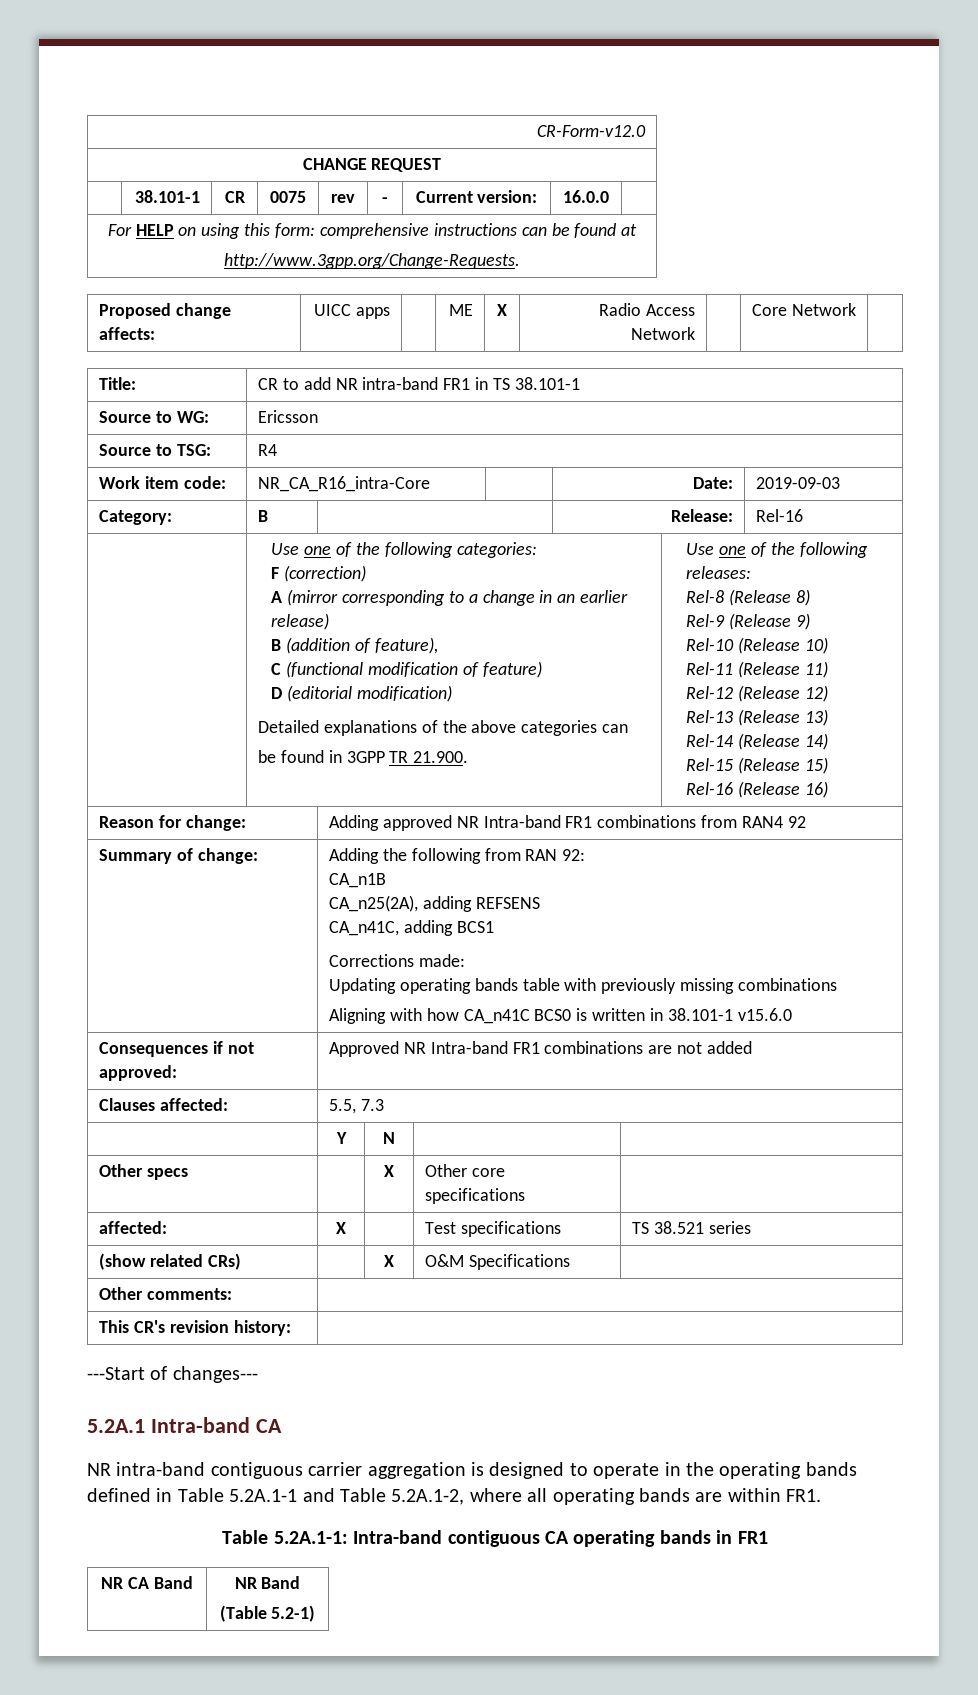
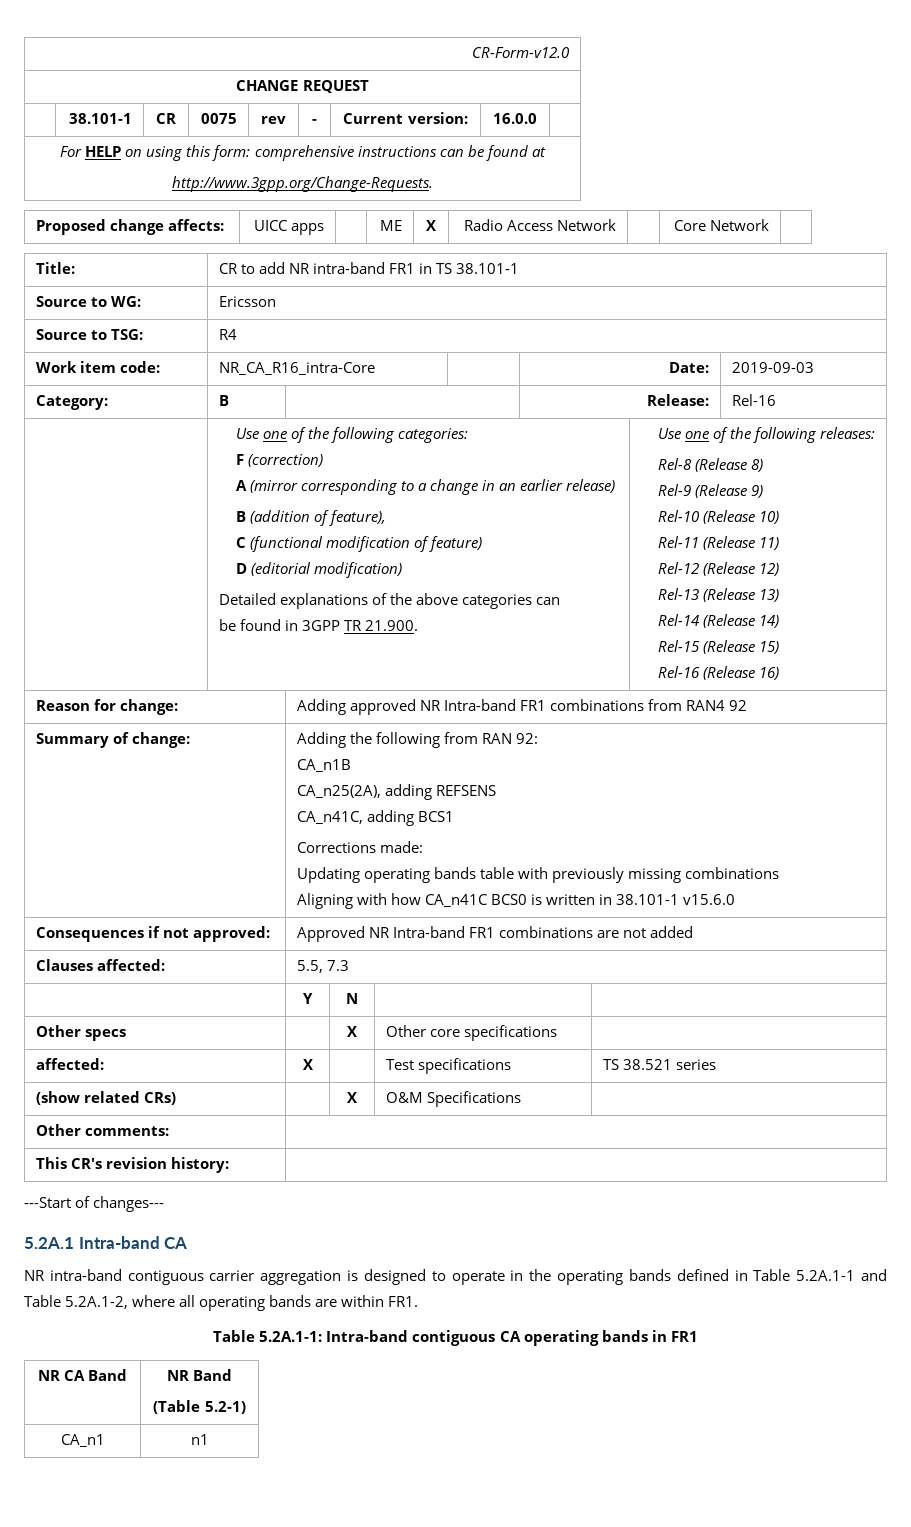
+ CA_n1 | n1

